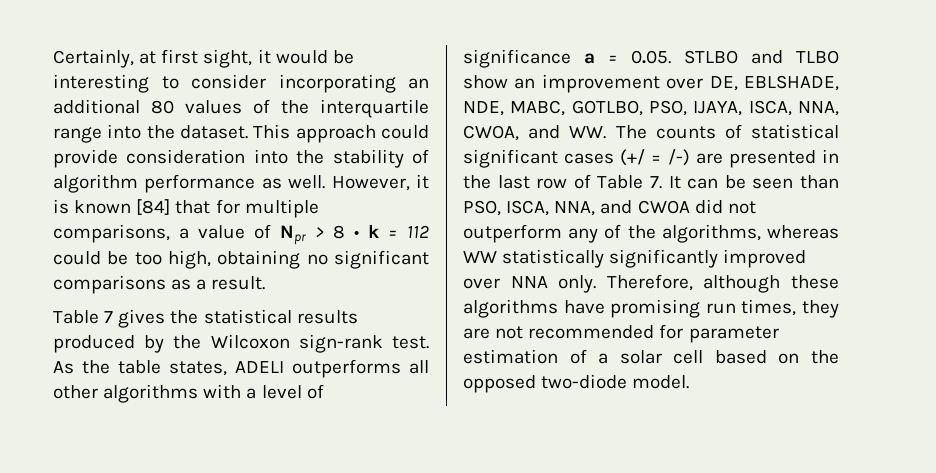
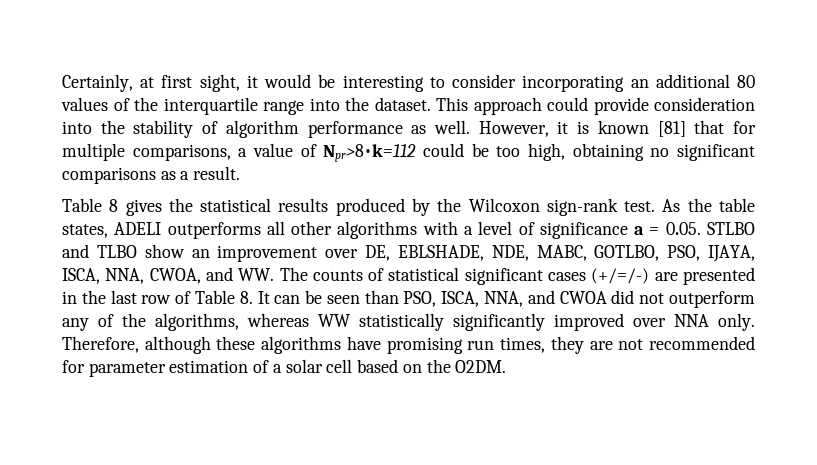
- However, it is known [84] that for multiple comparisons, a value of Npr > 8 • k = 112 could be too high, obtaining no significant comparisons as a result.
+ However, it is known [81] that for multiple comparisons, a value of Npr>8•k=112 could be too high, obtaining no significant comparisons as a result.
- Table 7 gives the statistical results produced by the Wilcoxon sign-rank test.
+ Table 8 gives the statistical results produced by the Wilcoxon sign-rank test.
- As the table states, ADELI outperforms all other algorithms with a level of significance a = 0.05. STLBO and TLBO show an improvement over DE, EBLSHADE, NDE, MABC, GOTLBO, PSO, IJAYA, ISCA, NNA, CWOA, and WW. The counts of statistical significant cases (+/ = /-) are presented in the last row of Table 7. It can be seen than PSO, ISCA, NNA, and CWOA did not outperform any of the algorithms, whereas WW statistically significantly improved over NNA only.
+ As the table states, ADELI outperforms all other algorithms with a level of significance a = 0.05. STLBO and TLBO show an improvement over DE, EBLSHADE, NDE, MABC, GOTLBO, PSO, IJAYA, ISCA, NNA, CWOA, and WW. The counts of statistical significant cases (+/=/-) are presented in the last row of Table 8. It can be seen than PSO, ISCA, NNA, and CWOA did not outperform any of the algorithms, whereas WW statistically significantly improved over NNA only.
- Therefore, although these algorithms have promising run times, they are not recommended for parameter estimation of a solar cell based on the opposed two-diode model.
+ Therefore, although these algorithms have promising run times, they are not recommended for parameter estimation of a solar cell based on the O2DM.

